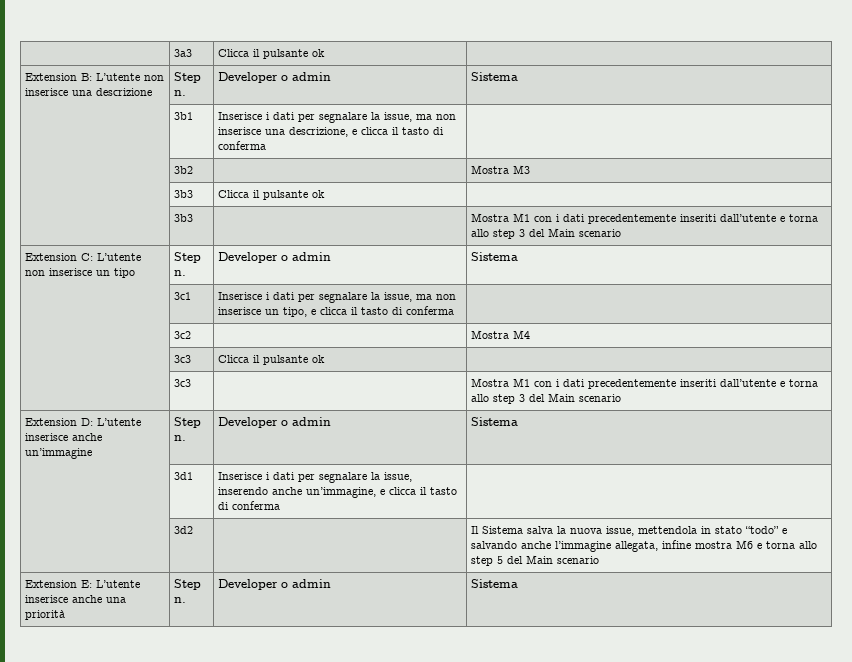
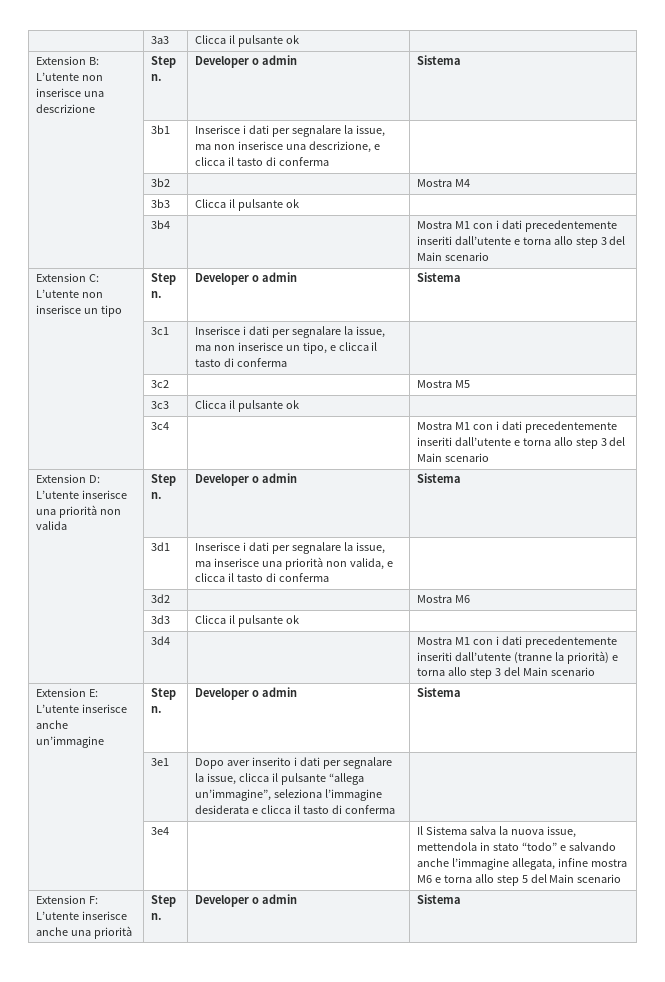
- | 3b2 | | Mostra M3
+ | 3b2 | | Mostra M4
- | 3b3 | | Mostra M1 con i dati precedentemente inseriti dall’utente e torna allo step 3 del Main scenario
+ | 3b4 | | Mostra M1 con i dati precedentemente inseriti dall’utente e torna allo step 3 del Main scenario
- | 3c2 | | Mostra M4
+ | 3c2 | | Mostra M5
- | 3c3 | | Mostra M1 con i dati precedentemente inseriti dall’utente e torna allo step 3 del Main scenario
+ | 3c4 | | Mostra M1 con i dati precedentemente inseriti dall’utente e torna allo step 3 del Main scenario
- Extension D: L’utente inserisce anche un’immagine | Step n. | Developer o admin | Sistema
+ Extension D: L’utente inserisce una priorità non valida | Step n. | Developer o admin | Sistema
- | 3d1 | Inserisce i dati per segnalare la issue, inserendo anche un’immagine, e clicca il tasto di conferma |
+ | 3d1 | Inserisce i dati per segnalare la issue, ma inserisce una priorità non valida, e clicca il tasto di conferma |
- | 3d2 | | Il Sistema salva la nuova issue, mettendola in stato “todo” e salvando anche l’immagine allegata, infine mostra M6 e torna allo step 5 del Main scenario
+ | 3d2 | | Mostra M6
+ | 3d3 | Clicca il pulsante ok |
+ | 3d4 | | Mostra M1 con i dati precedentemente inseriti dall’utente (tranne la priorità) e torna allo step 3 del Main scenario
+ Extension E: L’utente inserisce anche un’immagine | Step n. | Developer o admin | Sistema
+ | 3e1 | Dopo aver inserito i dati per segnalare la issue, clicca il pulsante “allega un’immagine”, seleziona l’immagine desiderata e clicca il tasto di conferma |
+ | 3e4 | | Il Sistema salva la nuova issue, mettendola in stato “todo” e salvando anche l’immagine allegata, infine mostra M6 e torna allo step 5 del Main scenario
- Extension E: L’utente inserisce anche una priorità | Step n. | Developer o admin | Sistema
+ Extension F: L’utente inserisce anche una priorità | Step n. | Developer o admin | Sistema

